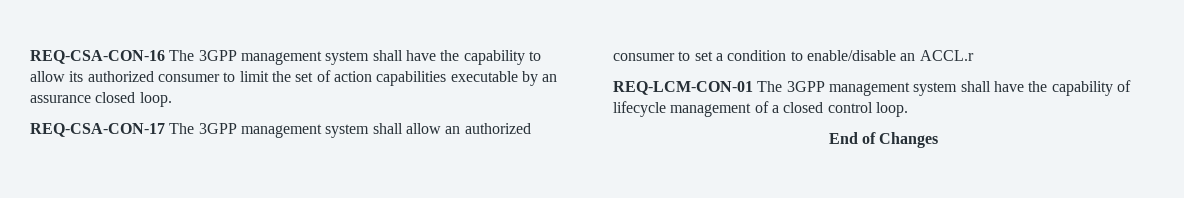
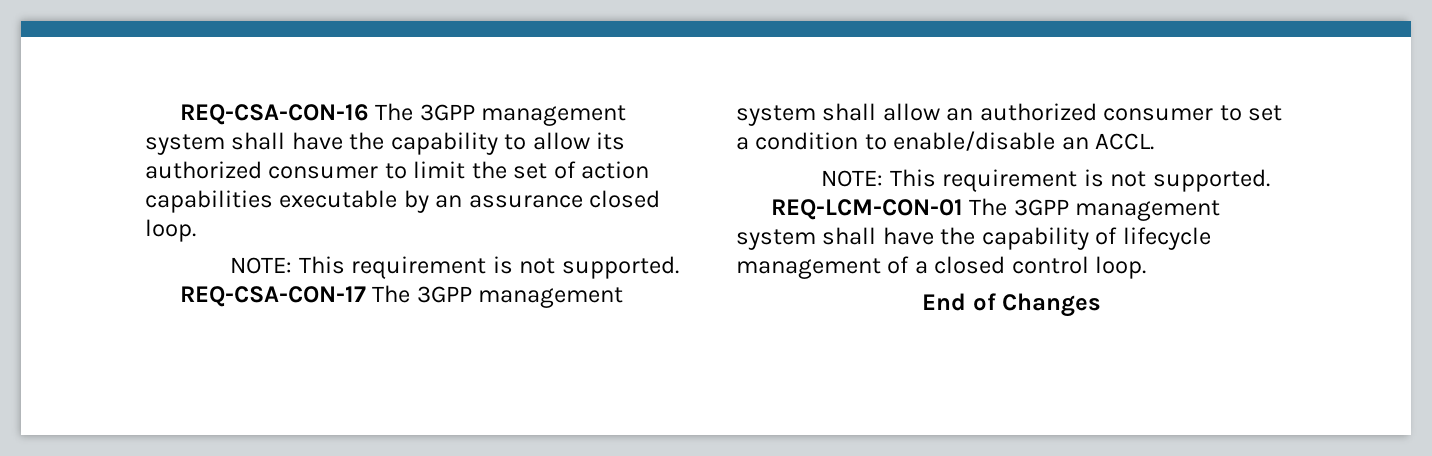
  REQ-CSA-CON-16 The 3GPP management system shall have the capability to allow its authorized consumer to limit the set of action capabilities executable by an assurance closed loop.
+ NOTE: This requirement is not supported.
- REQ-CSA-CON-17 The 3GPP management system shall allow an authorized consumer to set a condition to enable/disable an ACCL.r
+ REQ-CSA-CON-17 The 3GPP management system shall allow an authorized consumer to set a condition to enable/disable an ACCL.
+ NOTE: This requirement is not supported.

